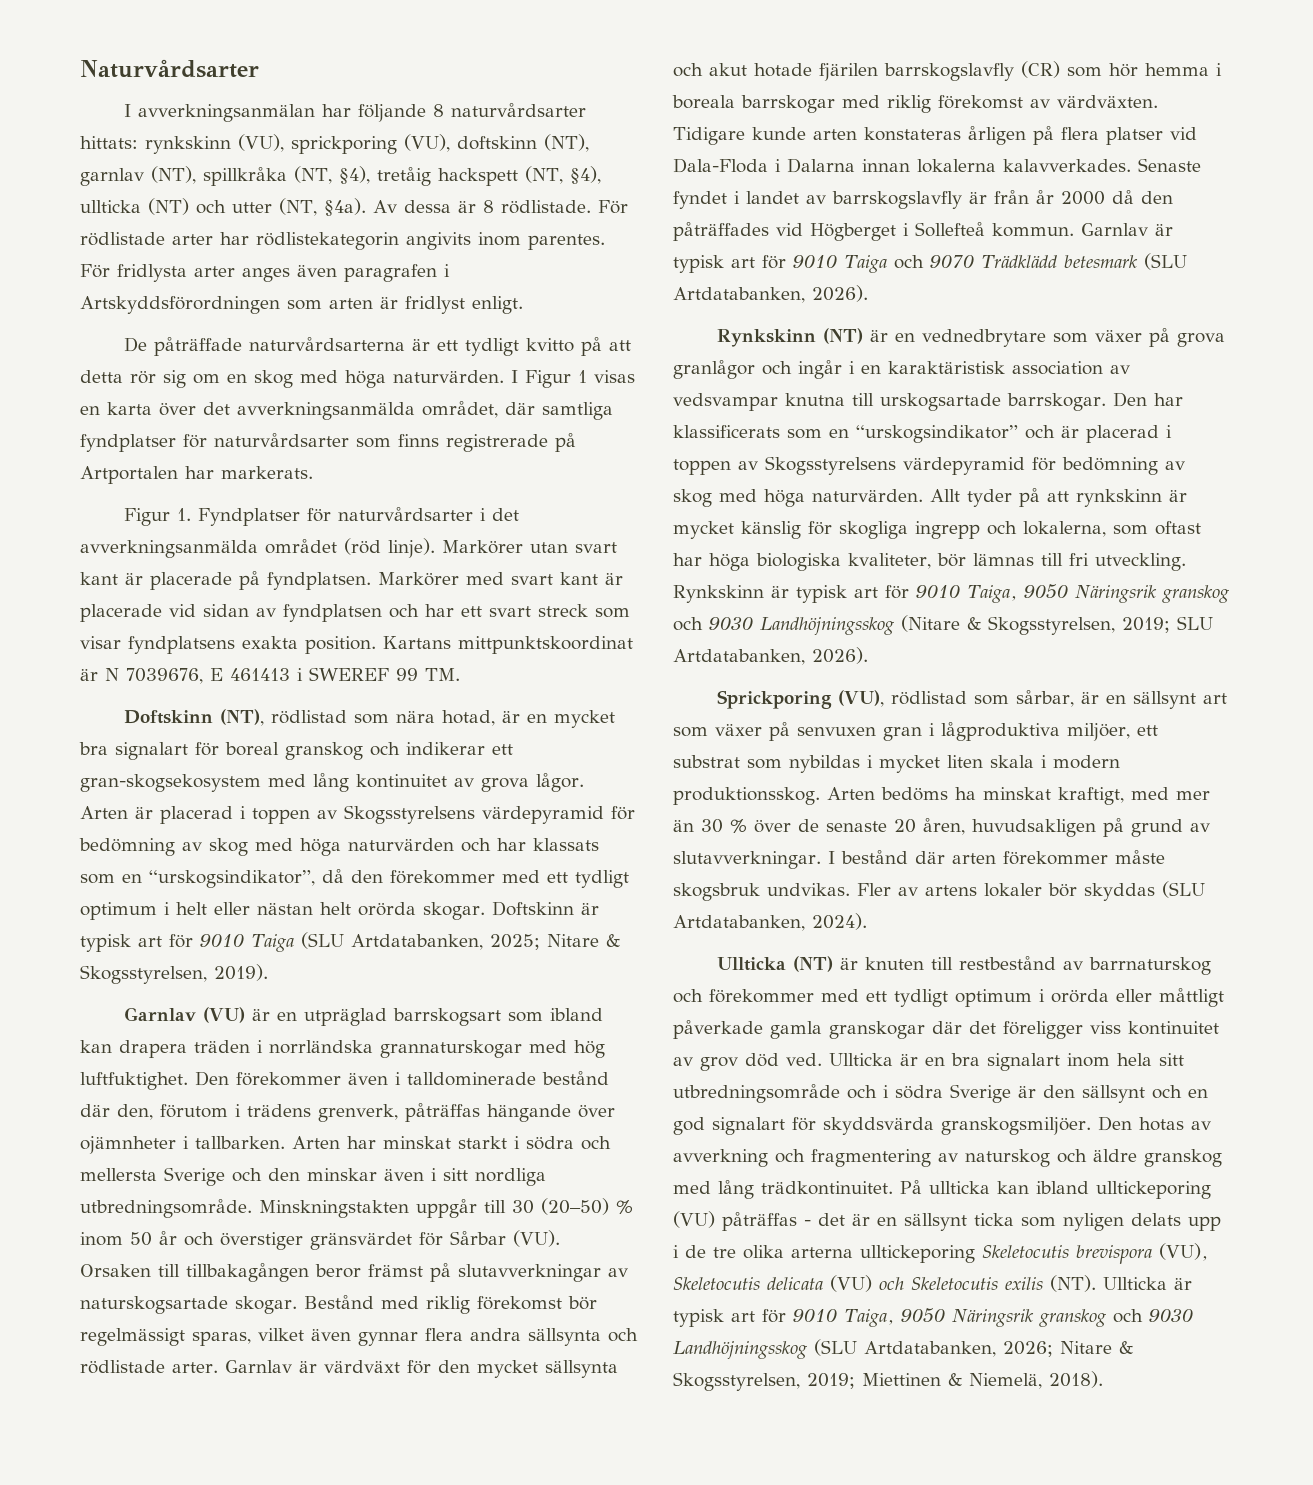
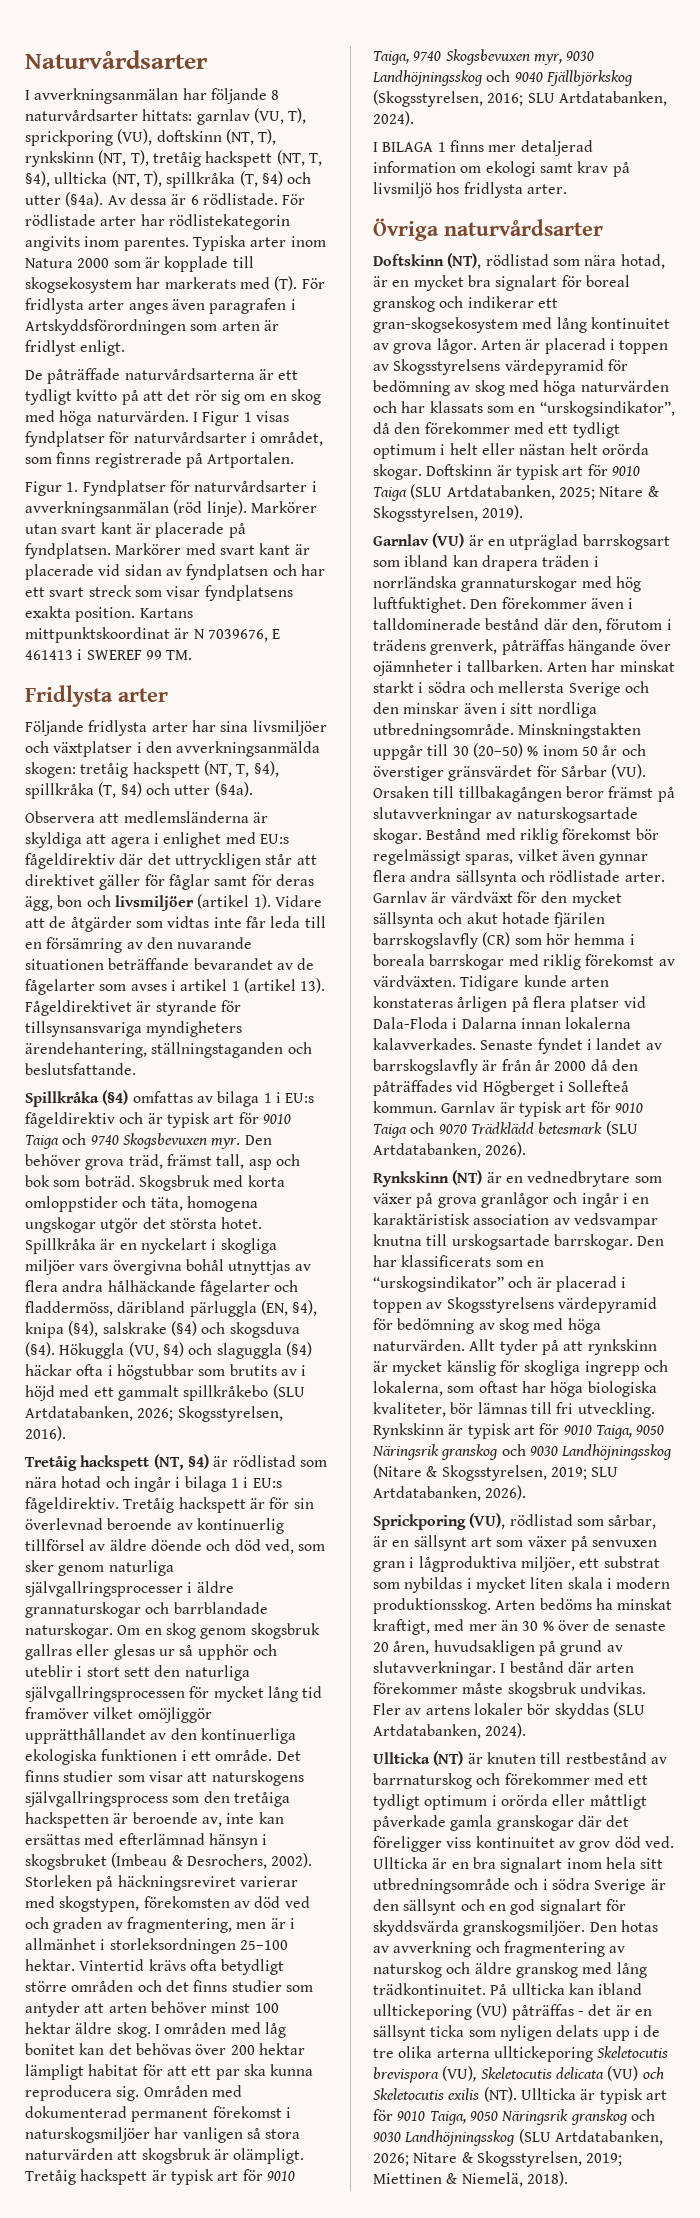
- I avverkningsanmälan har följande 8 naturvårdsarter hittats: rynkskinn (VU), sprickporing (VU), doftskinn (NT), garnlav (NT), spillkråka (NT, §4), tretåig hackspett (NT, §4), ullticka (NT) och utter (NT, §4a).
+ I avverkningsanmälan har följande 8 naturvårdsarter hittats: garnlav (VU, T), sprickporing (VU), doftskinn (NT, T), rynkskinn (NT, T), tretåig hackspett (NT, T, §4), ullticka (NT, T), spillkråka (T, §4) och utter (§4a).
- Av dessa är 8 rödlistade.
+ Av dessa är 6 rödlistade.
- För fridlysta arter anges även paragrafen i Artskyddsförordningen som arten är fridlyst enligt.
+ Typiska arter inom Natura 2000 som är kopplade till skogsekosystem har markerats med (T). För fridlysta arter anges även paragrafen i Artskyddsförordningen som arten är fridlyst enligt.
- De påträffade naturvårdsarterna är ett tydligt kvitto på att detta rör sig om en skog med höga naturvärden.
+ De påträffade naturvårdsarterna är ett tydligt kvitto på att det rör sig om en skog med höga naturvärden.
- I Figur 1 visas en karta över det avverkningsanmälda området, där samtliga fyndplatser för naturvårdsarter som finns registrerade på Artportalen har markerats.
+ I Figur 1 visas fyndplatser för naturvårdsarter i området, som finns registrerade på Artportalen.
- Figur 1. Fyndplatser för naturvårdsarter i det avverkningsanmälda området (röd linje).
+ Figur 1. Fyndplatser för naturvårdsarter i avverkningsanmälan (röd linje).
+ Fridlysta arter
+ Följande fridlysta arter har sina livsmiljöer och växtplatser i den avverkningsanmälda skogen: tretåig hackspett (NT, T, §4), spillkråka (T, §4) och utter (§4a).
+ Observera att medlemsländerna är skyldiga att agera i enlighet med EU:s fågeldirektiv där det uttryckligen står att direktivet gäller för fåglar samt för deras ägg, bon och livsmiljöer (artikel 1). Vidare att de åtgärder som vidtas inte får leda till en försämring av den nuvarande situationen beträffande bevarandet av de fågelarter som avses i artikel 1 (artikel 13). Fågeldirektivet är styrande för tillsynsansvariga myndigheters ärendehantering, ställningstaganden och beslutsfattande.
+ Spillkråka (§4) omfattas av bilaga 1 i EU:s fågeldirektiv och är typisk art för 9010 Taiga och 9740 Skogsbevuxen myr. Den behöver grova träd, främst tall, asp och bok som boträd. Skogsbruk med korta omloppstider och täta, homogena ungskogar utgör det största hotet. Spillkråka är en nyckelart i skogliga miljöer vars övergivna bohål utnyttjas av flera andra hålhäckande fågelarter och fladdermöss, däribland pärluggla (EN, §4), knipa (§4), salskrake (§4) och skogsduva (§4). Hökuggla (VU, §4) och slaguggla (§4) häckar ofta i högstubbar som brutits av i höjd med ett gammalt spillkråkebo (SLU Artdatabanken, 2026; Skogsstyrelsen, 2016).
+ Tretåig hackspett (NT, §4) är rödlistad som nära hotad och ingår i bilaga 1 i EU:s fågeldirektiv. Tretåig hackspett är för sin överlevnad beroende av kontinuerlig tillförsel av äldre döende och död ved, som sker genom naturliga självgallringsprocesser i äldre grannaturskogar och barrblandade naturskogar. Om en skog genom skogsbruk gallras eller glesas ur så upphör och uteblir i stort sett den naturliga självgallringsprocessen för mycket lång tid framöver vilket omöjliggör upprätthållandet av den kontinuerliga ekologiska funktionen i ett område. Det finns studier som visar att naturskogens självgallringsprocess som den tretåiga hackspetten är beroende av, inte kan ersättas med efterlämnad hänsyn i skogsbruket (Imbeau & Desrochers, 2002). Storleken på häckningsreviret varierar med skogstypen, förekomsten av död ved och graden av fragmentering, men är i allmänhet i storleksordningen 25–100 hektar. Vintertid krävs ofta betydligt större områden och det finns studier som antyder att arten behöver minst 100 hektar äldre skog. I områden med låg bonitet kan det behövas över 200 hektar lämpligt habitat för att ett par ska kunna reproducera sig. Områden med dokumenterad permanent förekomst i naturskogsmiljöer har vanligen så stora naturvärden att skogsbruk är olämpligt. Tretåig hackspett är typisk art för 9010 Taiga, 9740 Skogsbevuxen myr, 9030 Landhöjningsskog och 9040 Fjällbjörkskog (Skogsstyrelsen, 2016; SLU Artdatabanken, 2024).
+ I BILAGA 1 finns mer detaljerad information om ekologi samt krav på livsmiljö hos fridlysta arter.
+ Övriga naturvårdsarter

